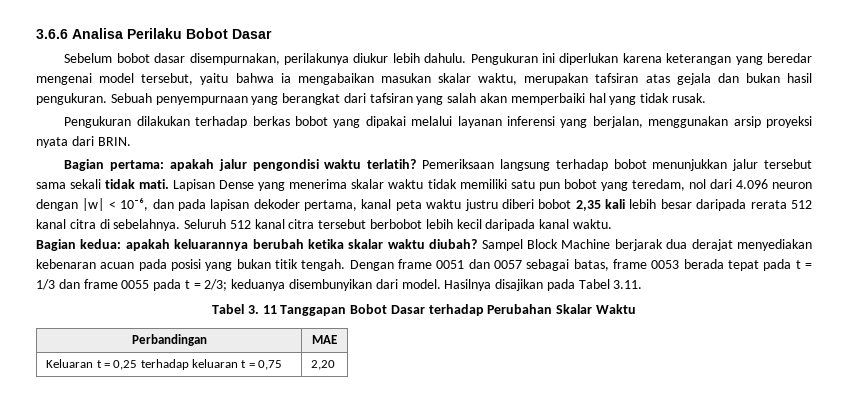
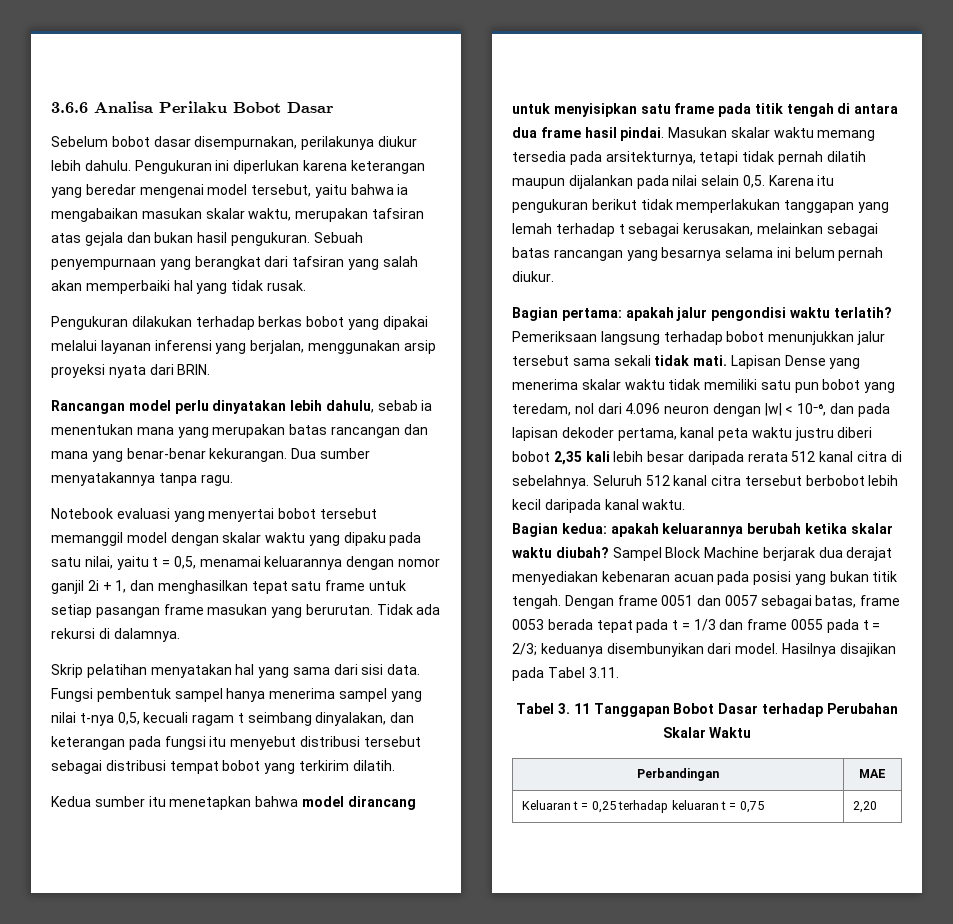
+ Rancangan model perlu dinyatakan lebih dahulu, sebab ia menentukan mana yang merupakan batas rancangan dan mana yang benar-benar kekurangan. Dua sumber menyatakannya tanpa ragu.
+ Notebook evaluasi yang menyertai bobot tersebut memanggil model dengan skalar waktu yang dipaku pada satu nilai, yaitu t = 0,5, menamai keluarannya dengan nomor ganjil 2i + 1, dan menghasilkan tepat satu frame untuk setiap pasangan frame masukan yang berurutan. Tidak ada rekursi di dalamnya.
+ Skrip pelatihan menyatakan hal yang sama dari sisi data. Fungsi pembentuk sampel hanya menerima sampel yang nilai t-nya 0,5, kecuali ragam t seimbang dinyalakan, dan keterangan pada fungsi itu menyebut distribusi tersebut sebagai distribusi tempat bobot yang terkirim dilatih.
+ Kedua sumber itu menetapkan bahwa model dirancang untuk menyisipkan satu frame pada titik tengah di antara dua frame hasil pindai. Masukan skalar waktu memang tersedia pada arsitekturnya, tetapi tidak pernah dilatih maupun dijalankan pada nilai selain 0,5. Karena itu pengukuran berikut tidak memperlakukan tanggapan yang lemah terhadap t sebagai kerusakan, melainkan sebagai batas rancangan yang besarnya selama ini belum pernah diukur.

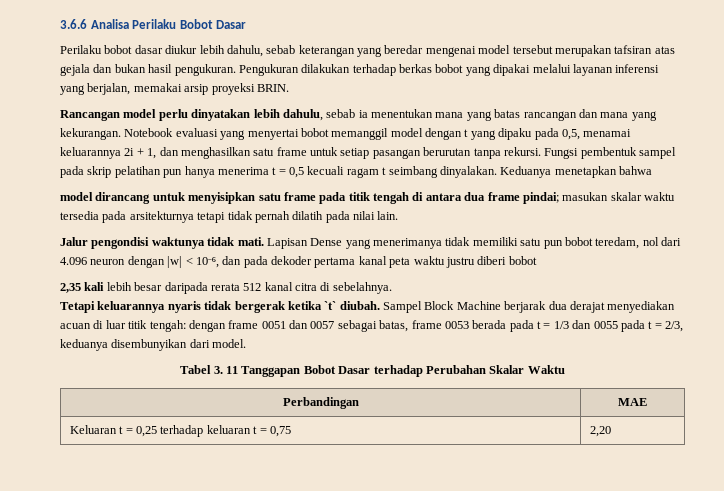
- Sebelum bobot dasar disempurnakan, perilakunya diukur lebih dahulu. Pengukuran ini diperlukan karena keterangan yang beredar mengenai model tersebut, yaitu bahwa ia mengabaikan masukan skalar waktu, merupakan tafsiran atas gejala dan bukan hasil pengukuran. Sebuah penyempurnaan yang berangkat dari tafsiran yang salah akan memperbaiki hal yang tidak rusak.
- Pengukuran dilakukan terhadap berkas bobot yang dipakai melalui layanan inferensi yang berjalan, menggunakan arsip proyeksi nyata dari BRIN.
+ Perilaku bobot dasar diukur lebih dahulu, sebab keterangan yang beredar mengenai model tersebut merupakan tafsiran atas gejala dan bukan hasil pengukuran. Pengukuran dilakukan terhadap berkas bobot yang dipakai melalui layanan inferensi yang berjalan, memakai arsip proyeksi BRIN.
- Rancangan model perlu dinyatakan lebih dahulu, sebab ia menentukan mana yang merupakan batas rancangan dan mana yang benar-benar kekurangan. Dua sumber menyatakannya tanpa ragu.
- Notebook evaluasi yang menyertai bobot tersebut memanggil model dengan skalar waktu yang dipaku pada satu nilai, yaitu t = 0,5, menamai keluarannya dengan nomor ganjil 2i + 1, dan menghasilkan tepat satu frame untuk setiap pasangan frame masukan yang berurutan. Tidak ada rekursi di dalamnya.
- Skrip pelatihan menyatakan hal yang sama dari sisi data. Fungsi pembentuk sampel hanya menerima sampel yang nilai t-nya 0,5, kecuali ragam t seimbang dinyalakan, dan keterangan pada fungsi itu menyebut distribusi tersebut sebagai distribusi tempat bobot yang terkirim dilatih.
- Kedua sumber itu menetapkan bahwa model dirancang untuk menyisipkan satu frame pada titik tengah di antara dua frame hasil pindai. Masukan skalar waktu memang tersedia pada arsitekturnya, tetapi tidak pernah dilatih maupun dijalankan pada nilai selain 0,5. Karena itu pengukuran berikut tidak memperlakukan tanggapan yang lemah terhadap t sebagai kerusakan, melainkan sebagai batas rancangan yang besarnya selama ini belum pernah diukur.
- Bagian pertama: apakah jalur pengondisi waktu terlatih? Pemeriksaan langsung terhadap bobot menunjukkan jalur tersebut sama sekali tidak mati.
+ Rancangan model perlu dinyatakan lebih dahulu, sebab ia menentukan mana yang batas rancangan dan mana yang kekurangan. Notebook evaluasi yang menyertai bobot memanggil model dengan t yang dipaku pada 0,5, menamai keluarannya 2i + 1, dan menghasilkan satu frame untuk setiap pasangan berurutan tanpa rekursi. Fungsi pembentuk sampel pada skrip pelatihan pun hanya menerima t = 0,5 kecuali ragam t seimbang dinyalakan. Keduanya menetapkan bahwa
+ model dirancang untuk menyisipkan satu frame pada titik tengah di antara dua frame pindai; masukan skalar waktu tersedia pada arsitekturnya tetapi tidak pernah dilatih pada nilai lain.
+ Jalur pengondisi waktunya tidak mati.
- Lapisan Dense yang menerima skalar waktu tidak memiliki satu pun bobot yang teredam, nol dari 4.096 neuron dengan |w| < 10⁻⁶, dan pada lapisan dekoder pertama, kanal peta waktu justru diberi bobot 2,35 kali lebih besar daripada rerata 512 kanal citra di sebelahnya. Seluruh 512 kanal citra tersebut berbobot lebih kecil daripada kanal waktu.
- Bagian kedua: apakah keluarannya berubah ketika skalar waktu diubah?
+ Lapisan Dense yang menerimanya tidak memiliki satu pun bobot teredam, nol dari 4.096 neuron dengan |w| < 10⁻⁶, dan pada dekoder pertama kanal peta waktu justru diberi bobot
+ 2,35 kali lebih besar daripada rerata 512 kanal citra di sebelahnya.
+ Tetapi keluarannya nyaris tidak bergerak ketika `t` diubah.
- Sampel Block Machine berjarak dua derajat menyediakan kebenaran acuan pada posisi yang bukan titik tengah. Dengan frame 0051 dan 0057 sebagai batas, frame 0053 berada tepat pada t = 1/3 dan frame 0055 pada t = 2/3; keduanya disembunyikan dari model. Hasilnya disajikan pada Tabel 3.11.
+ Sampel Block Machine berjarak dua derajat menyediakan acuan di luar titik tengah: dengan frame 0051 dan 0057 sebagai batas, frame 0053 berada pada t = 1/3 dan 0055 pada t = 2/3, keduanya disembunyikan dari model.

